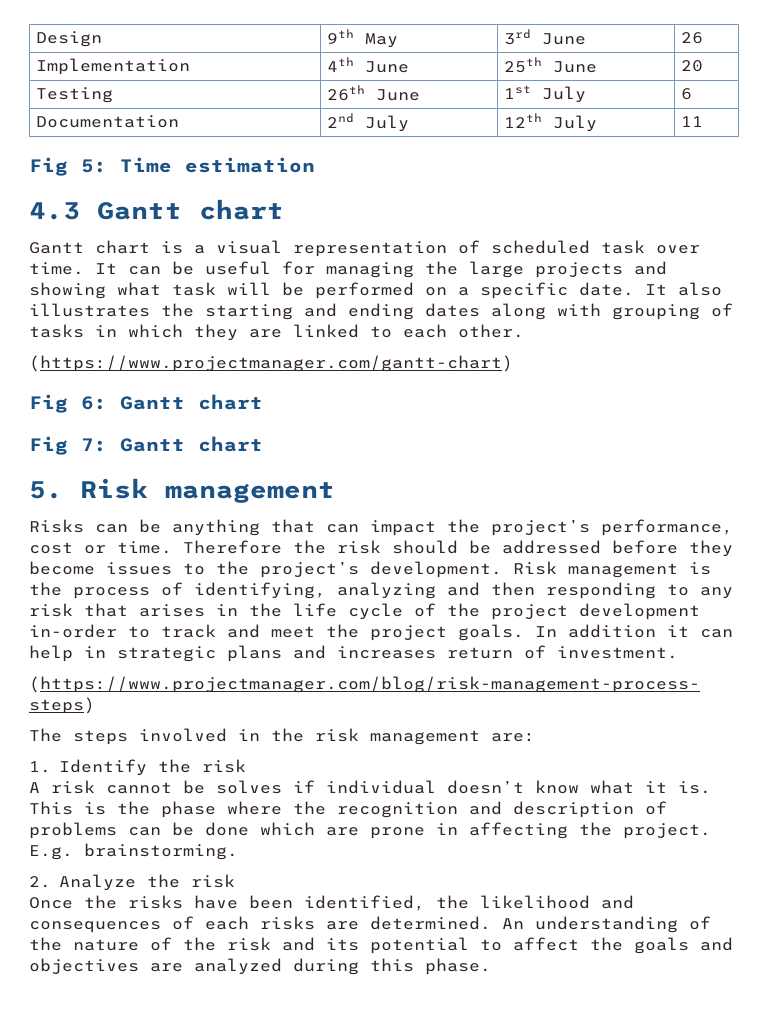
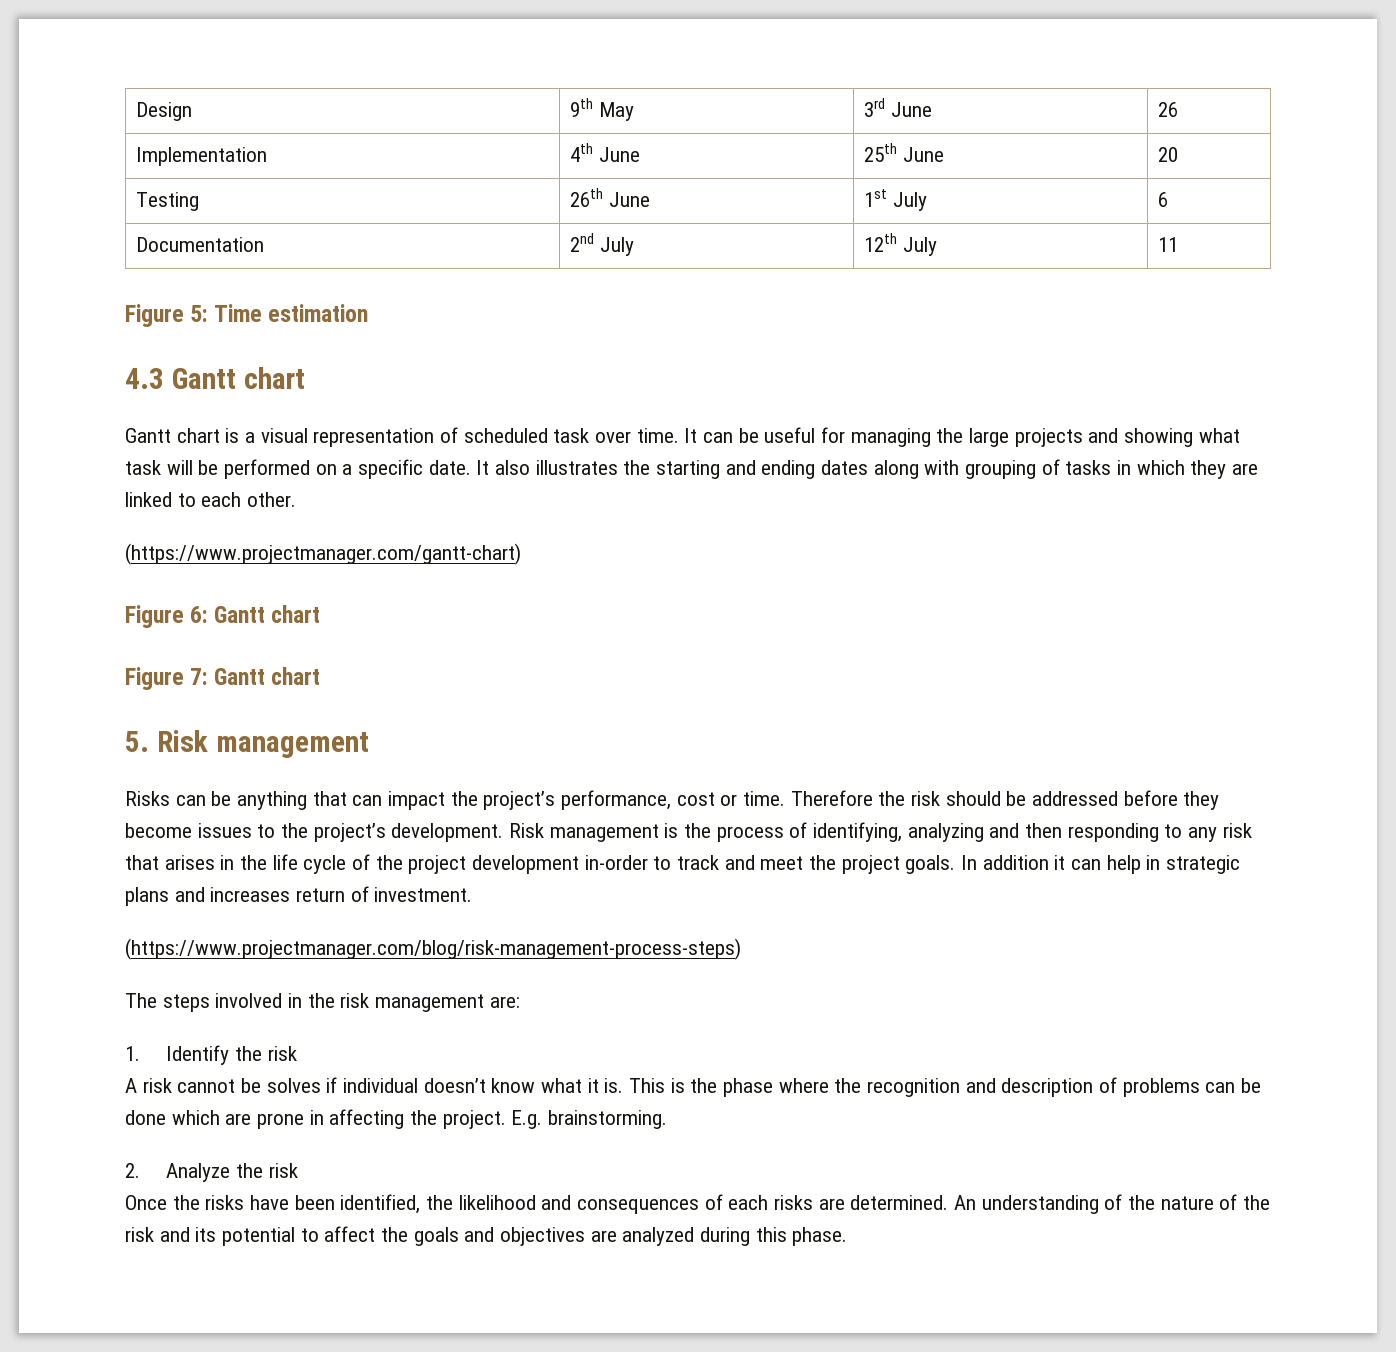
- Fig 5: Time estimation
+ Figure 5: Time estimation
- Fig 6: Gantt chart
+ Figure 6: Gantt chart
- Fig 7: Gantt chart
+ Figure 7: Gantt chart

